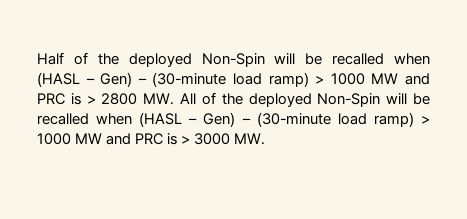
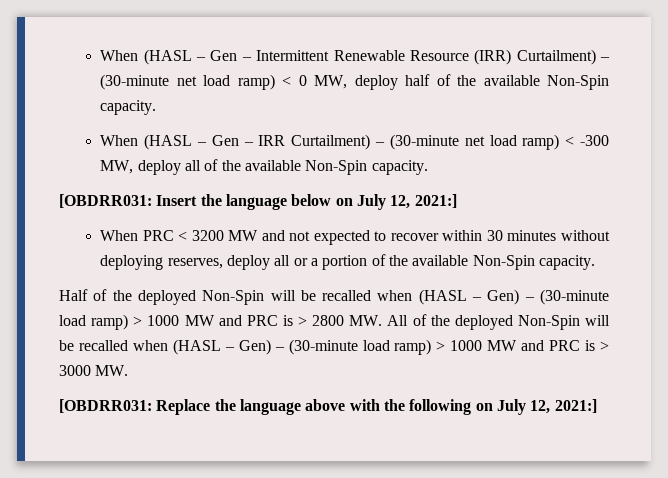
+ When (HASL – Gen – Intermittent Renewable Resource (IRR) Curtailment) – (30-minute net load ramp) < 0 MW, deploy half of the available Non-Spin capacity.
+ When (HASL – Gen – IRR Curtailment) – (30-minute net load ramp) < -300 MW, deploy all of the available Non-Spin capacity.
+ [OBDRR031: Insert the language below on July 12, 2021:]
+ When PRC < 3200 MW and not expected to recover within 30 minutes without deploying reserves, deploy all or a portion of the available Non-Spin capacity.
+ [OBDRR031: Replace the language above with the following on July 12, 2021:]

